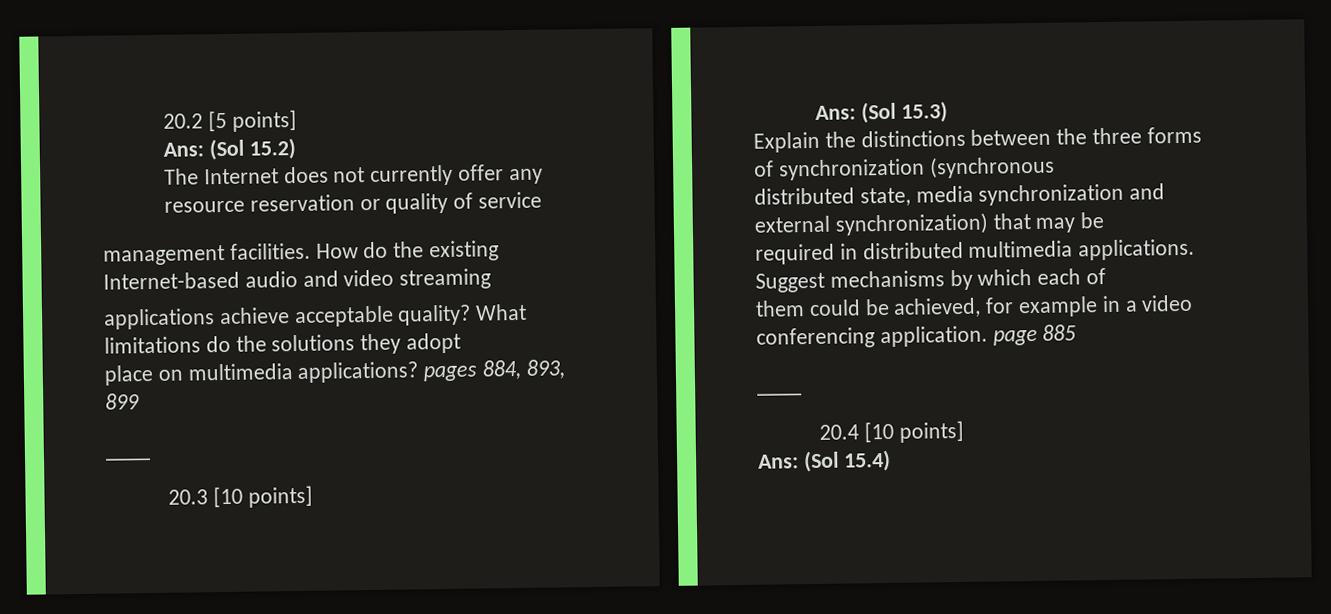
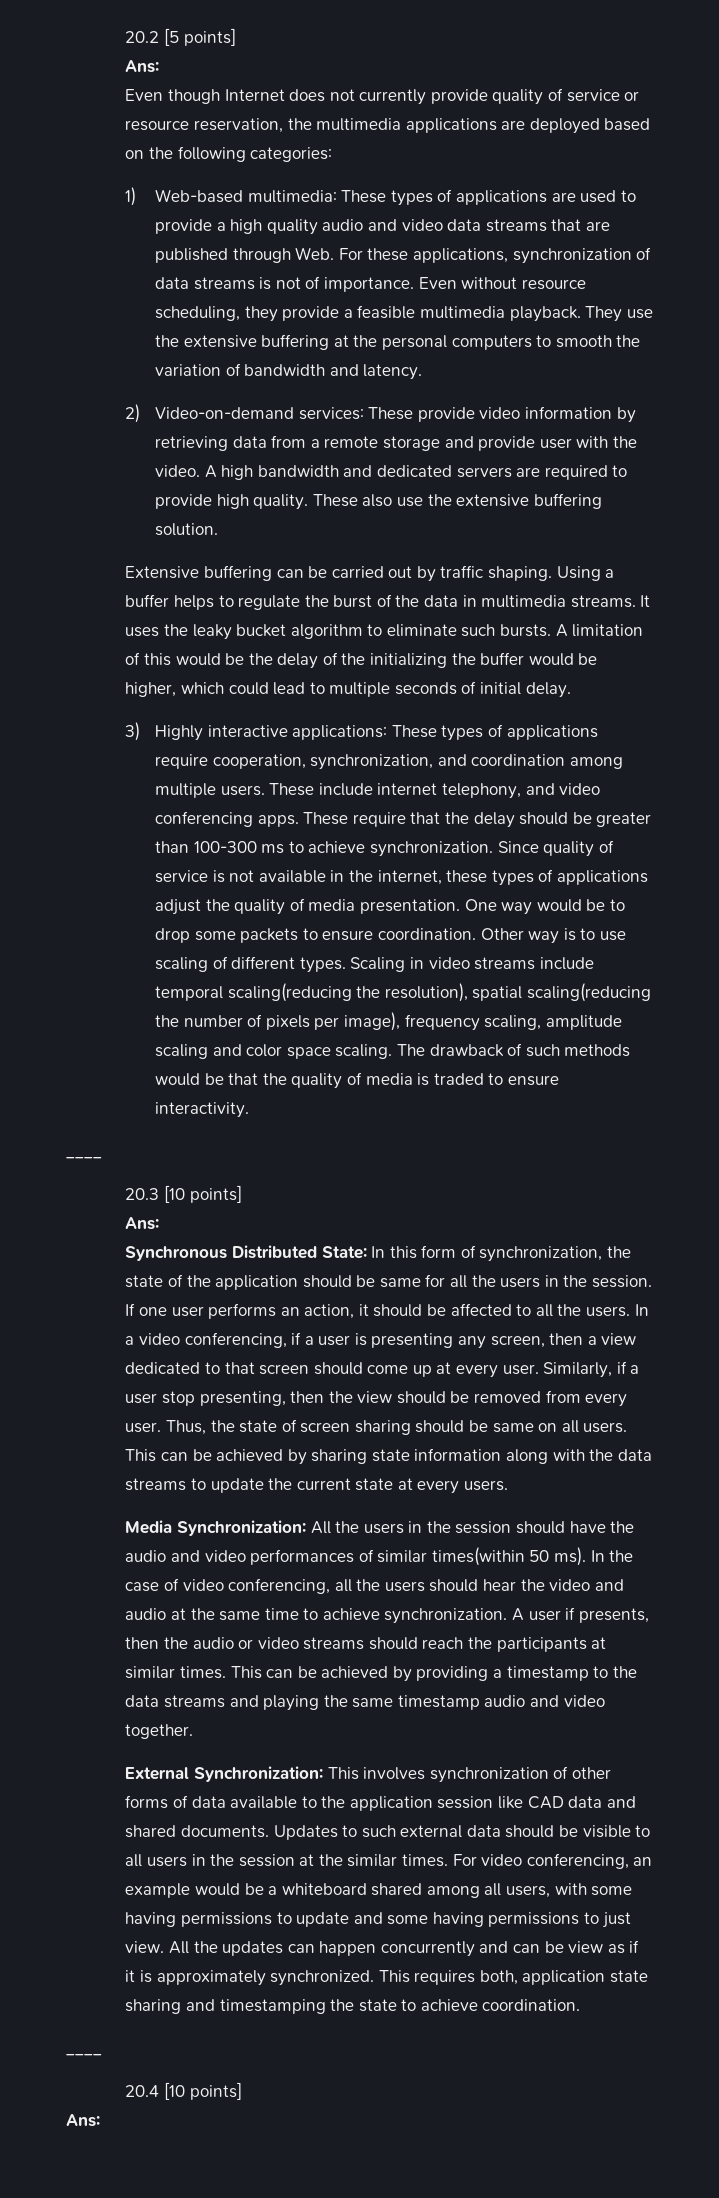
  20.2 [5 points]
- Ans: (Sol 15.2)
- The Internet does not currently offer any resource reservation or quality of service
- management facilities. How do the existing Internet-based audio and video streaming
- applications achieve acceptable quality? What limitations do the solutions they adopt
- place on multimedia applications? pages 884, 893, 899
+ Ans:
+ Even though Internet does not currently provide quality of service or resource reservation, the multimedia applications are deployed based on the following categories:
+ 1) Web-based multimedia: These types of applications are used to provide a high quality audio and video data streams that are published through Web. For these applications, synchronization of data streams is not of importance. Even without resource scheduling, they provide a feasible multimedia playback. They use the extensive buffering at the personal computers to smooth the variation of bandwidth and latency.
+ 2) Video-on-demand services: These provide video information by retrieving data from a remote storage and provide user with the video. A high bandwidth and dedicated servers are required to provide high quality. These also use the extensive buffering solution.
+ Extensive buffering can be carried out by traffic shaping. Using a buffer helps to regulate the burst of the data in multimedia streams. It uses the leaky bucket algorithm to eliminate such bursts. A limitation of this would be the delay of the initializing the buffer would be higher, which could lead to multiple seconds of initial delay.
+ 3) Highly interactive applications: These types of applications require cooperation, synchronization, and coordination among multiple users. These include internet telephony, and video conferencing apps. These require that the delay should be greater than 100-300 ms to achieve synchronization. Since quality of service is not available in the internet, these types of applications adjust the quality of media presentation. One way would be to drop some packets to ensure coordination. Other way is to use scaling of different types. Scaling in video streams include temporal scaling(reducing the resolution), spatial scaling(reducing the number of pixels per image), frequency scaling, amplitude scaling and color space scaling. The drawback of such methods would be that the quality of media is traded to ensure interactivity.
  20.3 [10 points]
- Ans: (Sol 15.3)
- Explain the distinctions between the three forms of synchronization (synchronous
- distributed state, media synchronization and external synchronization) that may be
- required in distributed multimedia applications. Suggest mechanisms by which each of
- them could be achieved, for example in a video conferencing application. page 885
+ Ans:
+ Synchronous Distributed State: In this form of synchronization, the state of the application should be same for all the users in the session. If one user performs an action, it should be affected to all the users. In a video conferencing, if a user is presenting any screen, then a view dedicated to that screen should come up at every user. Similarly, if a user stop presenting, then the view should be removed from every user. Thus, the state of screen sharing should be same on all users. This can be achieved by sharing state information along with the data streams to update the current state at every users.
+ Media Synchronization: All the users in the session should have the audio and video performances of similar times(within 50 ms). In the case of video conferencing, all the users should hear the video and audio at the same time to achieve synchronization. A user if presents, then the audio or video streams should reach the participants at similar times. This can be achieved by providing a timestamp to the data streams and playing the same timestamp audio and video together.
+ External Synchronization: This involves synchronization of other forms of data available to the application session like CAD data and shared documents. Updates to such external data should be visible to all users in the session at the similar times. For video conferencing, an example would be a whiteboard shared among all users, with some having permissions to update and some having permissions to just view. All the updates can happen concurrently and can be view as if it is approximately synchronized. This requires both, application state sharing and timestamping the state to achieve coordination.
  20.4 [10 points]
- Ans: (Sol 15.4)
+ Ans:

